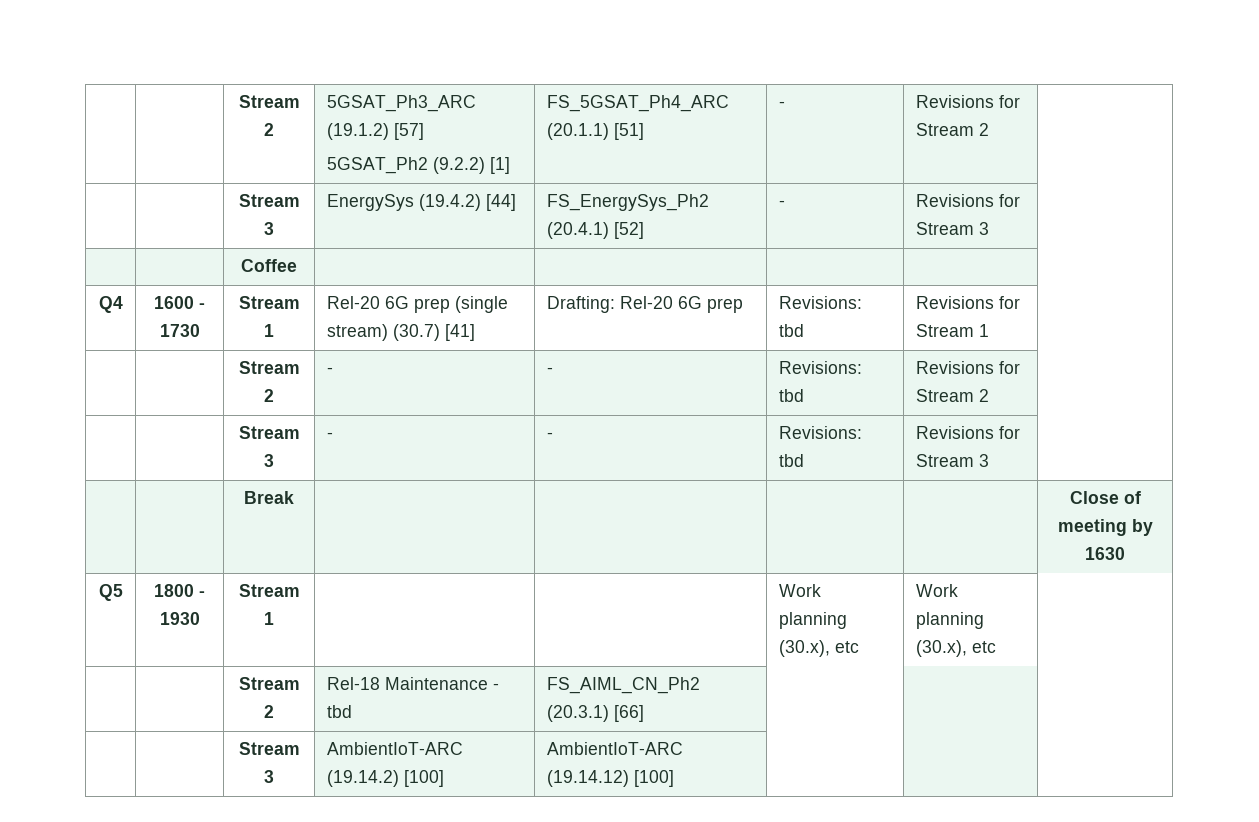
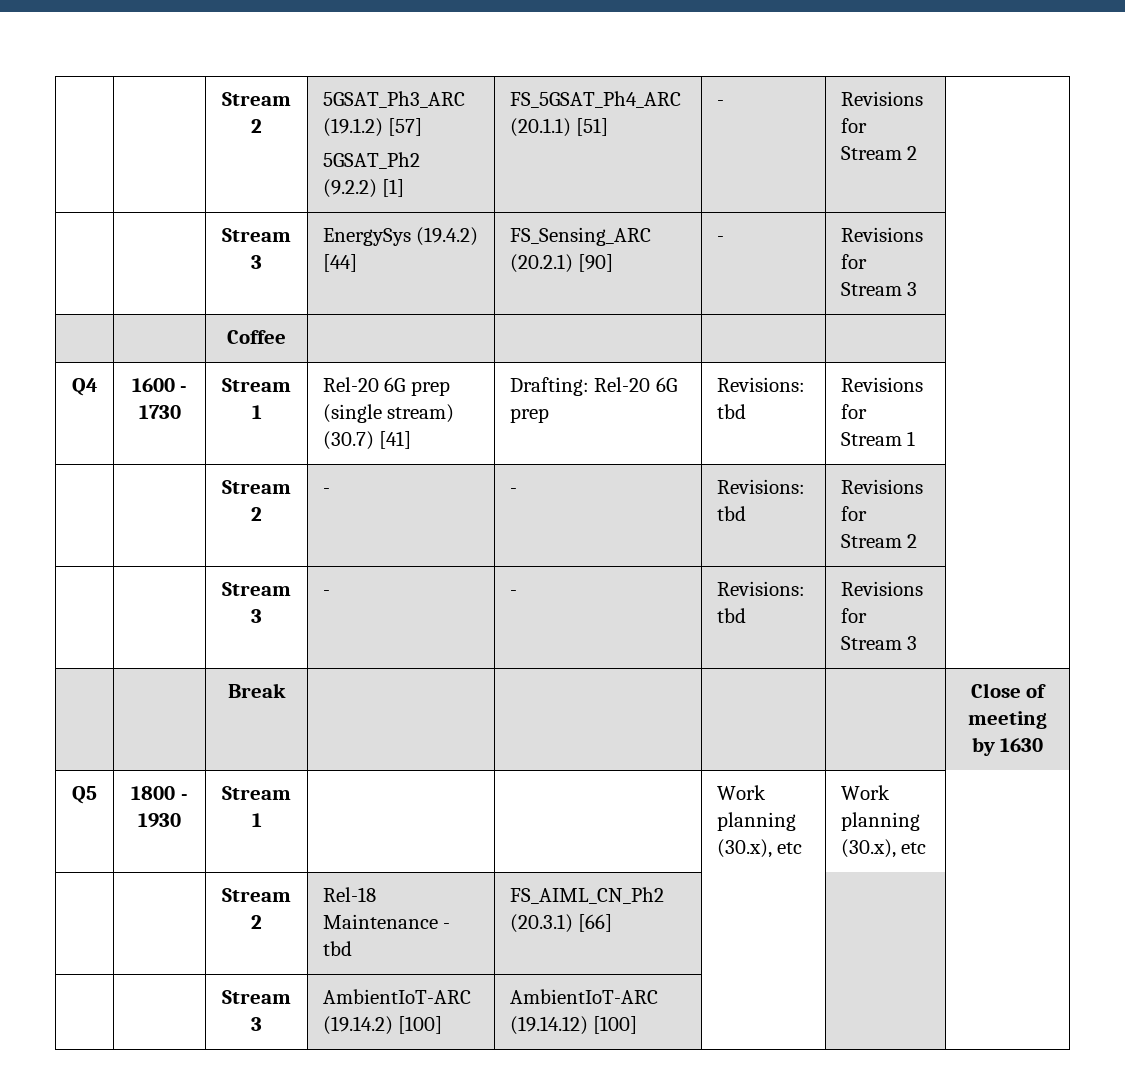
- | | Stream 3 | EnergySys (19.4.2) [44] | FS_EnergySys_Ph2 (20.4.1) [52] | - | Revisions for Stream 3 |
+ | | Stream 3 | EnergySys (19.4.2) [44] | FS_Sensing_ARC (20.2.1) [90] | - | Revisions for Stream 3 |

